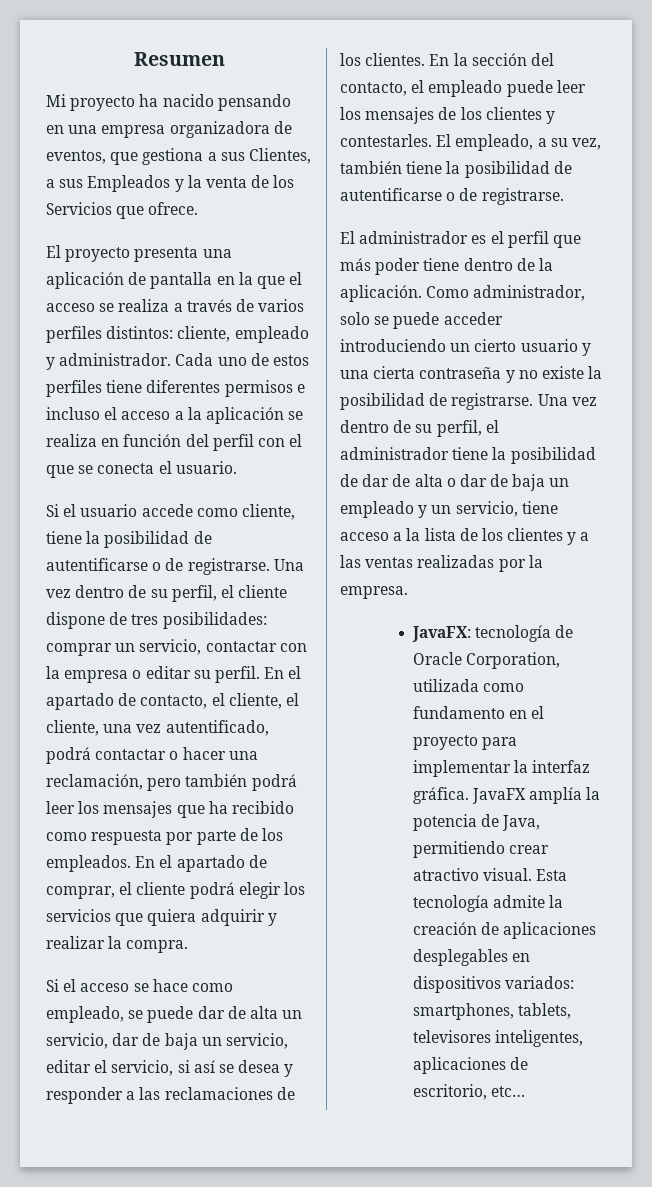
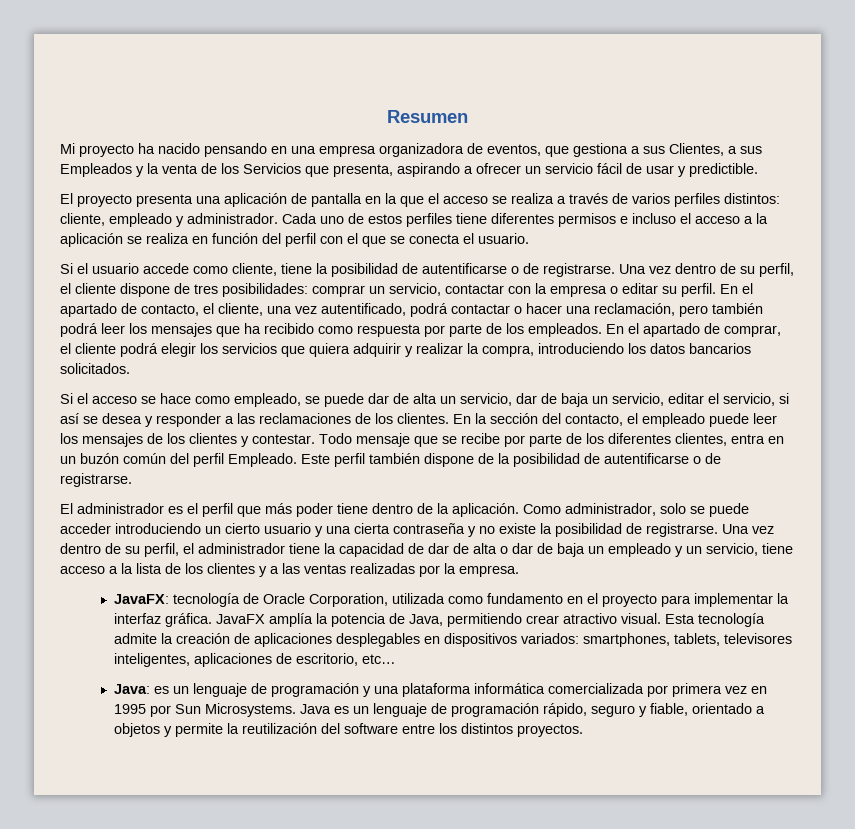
- Mi proyecto ha nacido pensando en una empresa organizadora de eventos, que gestiona a sus Clientes, a sus Empleados y la venta de los Servicios que ofrece.
+ Mi proyecto ha nacido pensando en una empresa organizadora de eventos, que gestiona a sus Clientes, a sus Empleados y la venta de los Servicios que presenta, aspirando a ofrecer un servicio fácil de usar y predictible.
- En el apartado de contacto, el cliente, el cliente, una vez autentificado, podrá contactar o hacer una reclamación, pero también podrá leer los mensajes que ha recibido como respuesta por parte de los empleados.
+ En el apartado de contacto, el cliente, una vez autentificado, podrá contactar o hacer una reclamación, pero también podrá leer los mensajes que ha recibido como respuesta por parte de los empleados.
- En el apartado de comprar, el cliente podrá elegir los servicios que quiera adquirir y realizar la compra.
+ En el apartado de comprar, el cliente podrá elegir los servicios que quiera adquirir y realizar la compra, introduciendo los datos bancarios solicitados.
- En la sección del contacto, el empleado puede leer los mensajes de los clientes y contestarles. El empleado, a su vez, también tiene la posibilidad de autentificarse o de registrarse.
+ En la sección del contacto, el empleado puede leer los mensajes de los clientes y contestar. Todo mensaje que se recibe por parte de los diferentes clientes, entra en un buzón común del perfil Empleado. Este perfil también dispone de la posibilidad de autentificarse o de registrarse.
- Una vez dentro de su perfil, el administrador tiene la posibilidad de dar de alta o dar de baja un empleado y un servicio, tiene acceso a la lista de los clientes y a las ventas realizadas por la empresa.
+ Una vez dentro de su perfil, el administrador tiene la capacidad de dar de alta o dar de baja un empleado y un servicio, tiene acceso a la lista de los clientes y a las ventas realizadas por la empresa.
+ Java: es un lenguaje de programación y una plataforma informática comercializada por primera vez en 1995 por Sun Microsystems. Java es un lenguaje de programación rápido, seguro y fiable, orientado a objetos y permite la reutilización del software entre los distintos proyectos.

